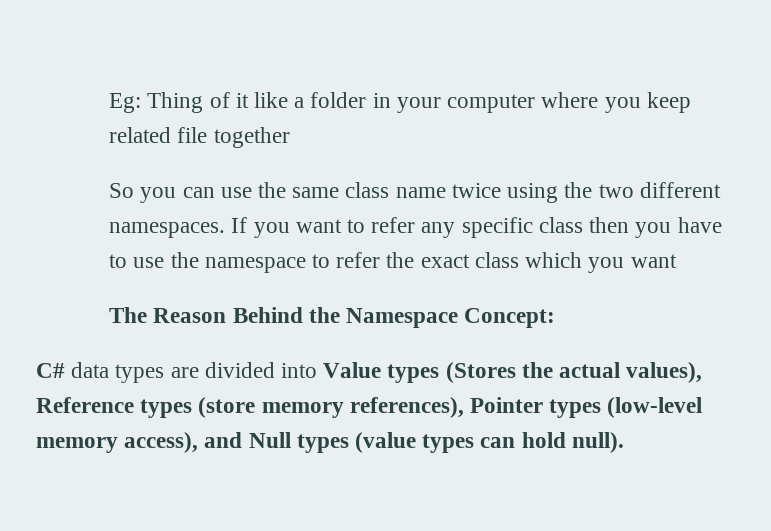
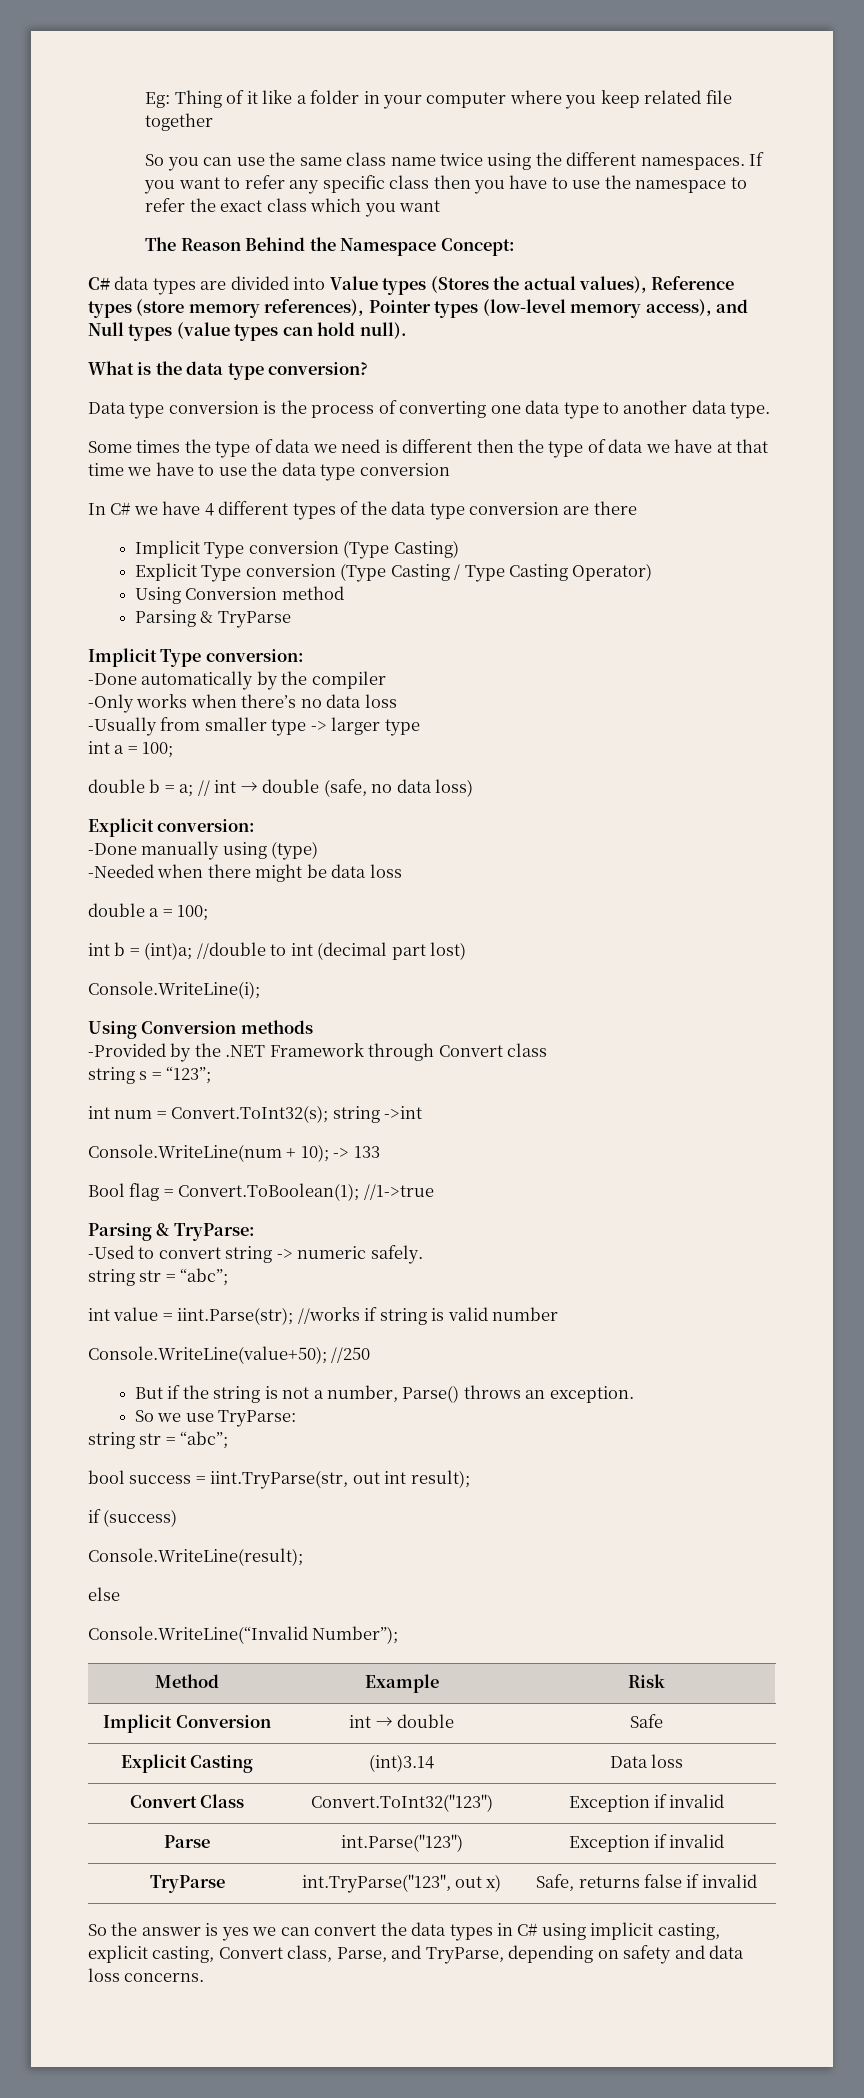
- So you can use the same class name twice using the two different namespaces.
+ So you can use the same class name twice using the different namespaces.
+ What is the data type conversion?
+ Data type conversion is the process of converting one data type to another data type.
+ Some times the type of data we need is different then the type of data we have at that time we have to use the data type conversion
+ In C# we have 4 different types of the data type conversion are there
+ Implicit Type conversion (Type Casting)
+ Explicit Type conversion (Type Casting / Type Casting Operator)
+ Using Conversion method
+ Parsing & TryParse
+ Implicit Type conversion:
+ -Done automatically by the compiler
+ -Only works when there’s no data loss
+ -Usually from smaller type -> larger type
+ int a = 100;
+ double b = a; // int → double (safe, no data loss)
+ Explicit conversion:
+ -Done manually using (type)
+ -Needed when there might be data loss
+ double a = 100;
+ int b = (int)a; //double to int (decimal part lost)
+ Console.WriteLine(i);
+ Using Conversion methods
+ -Provided by the .NET Framework through Convert class
+ string s = “123”;
+ int num = Convert.ToInt32(s); string ->int
+ Console.WriteLine(num + 10); -> 133
+ Bool flag = Convert.ToBoolean(1); //1->true
+ Parsing & TryParse:
+ -Used to convert string -> numeric safely.
+ string str = “abc”;
+ int value = iint.Parse(str); //works if string is valid number
+ Console.WriteLine(value+50); //250
+ But if the string is not a number, Parse() throws an exception.
+ So we use TryParse:
+ string str = “abc”;
+ bool success = iint.TryParse(str, out int result);
+ if (success)
+ Console.WriteLine(result);
+ else
+ Console.WriteLine(“Invalid Number”);
+ Method | Example | Risk
+ Implicit Conversion | int → double | Safe
+ Explicit Casting | (int)3.14 | Data loss
+ Convert Class | Convert.ToInt32("123") | Exception if invalid
+ Parse | int.Parse("123") | Exception if invalid
+ TryParse | int.TryParse("123", out x) | Safe, returns false if invalid
+ So the answer is yes we can convert the data types in C# using implicit casting, explicit casting, Convert class, Parse, and TryParse, depending on safety and data loss concerns.

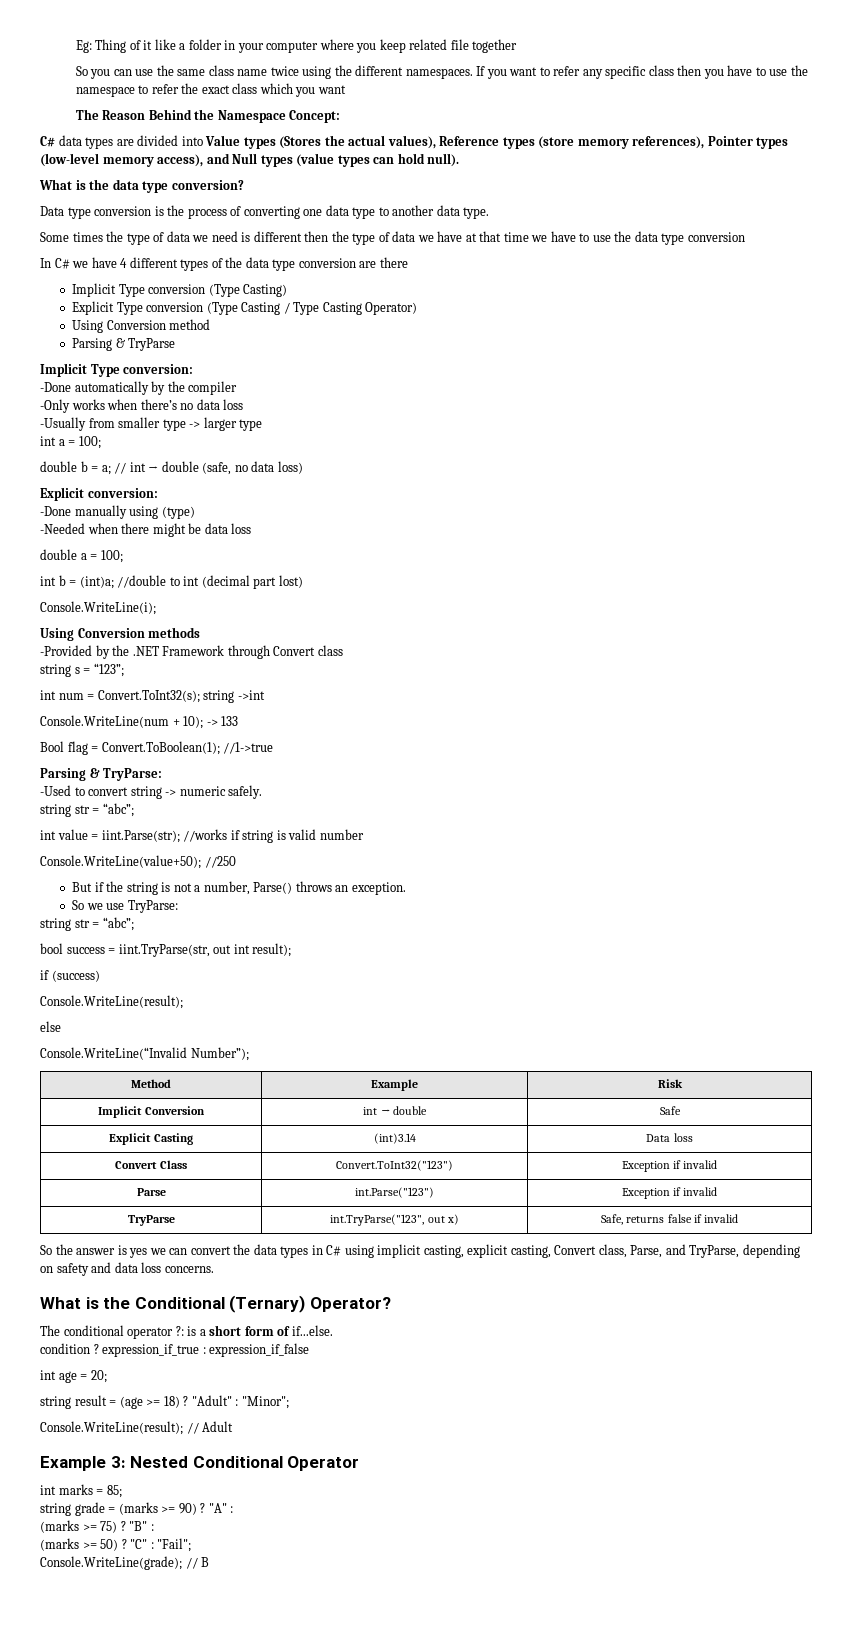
+ What is the Conditional (Ternary) Operator?
+ The conditional operator ?: is a short form of if...else.
+ condition ? expression_if_true : expression_if_false
+ int age = 20;
+ string result = (age >= 18) ? "Adult" : "Minor";
+ Console.WriteLine(result); // Adult
+ Example 3: Nested Conditional Operator
+ int marks = 85;
+ string grade = (marks >= 90) ? "A" :
+ (marks >= 75) ? "B" :
+ (marks >= 50) ? "C" : "Fail";
+ Console.WriteLine(grade); // B

